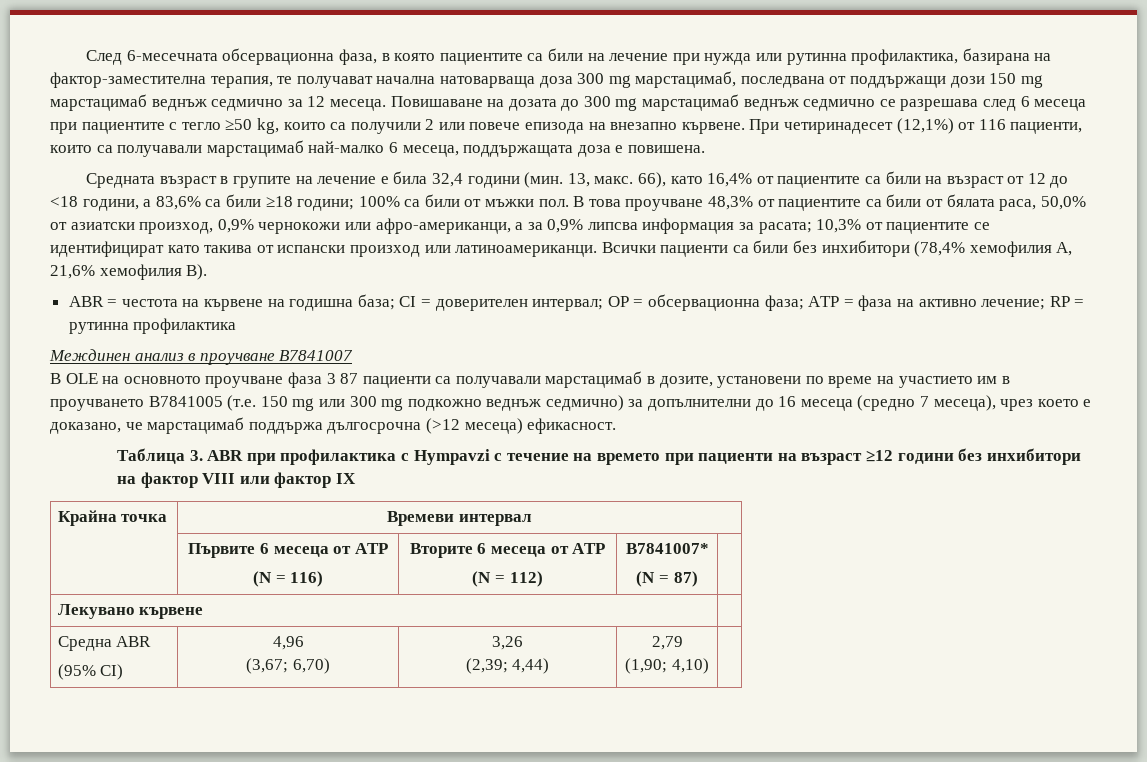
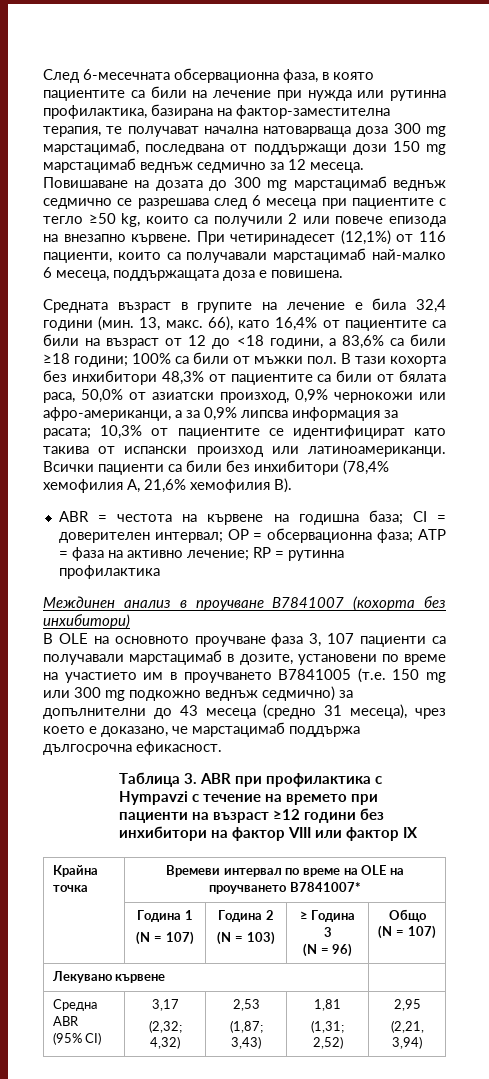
- В това проучване 48,3% от пациентите са били от бялата раса, 50,0% от азиатски произход, 0,9% чернокожи или афро-американци, а за 0,9% липсва информация за расата; 10,3% от пациентите се идентифицират като такива от испански произход или латиноамериканци.
+ В тази кохорта без инхибитори 48,3% от пациентите са били от бялата раса, 50,0% от азиатски произход, 0,9% чернокожи или афро-американци, а за 0,9% липсва информация за расата; 10,3% от пациентите се идентифицират като такива от испански произход или латиноамериканци.
- Междинен анализ в проучване B7841007
+ Междинен анализ в проучване B7841007 (кохорта без инхибитори)
- В OLE на основното проучване фаза 3 87 пациенти са получавали марстацимаб в дозите, установени по време на участието им в проучването B7841005 (т.е. 150 mg или 300 mg подкожно веднъж седмично) за допълнителни до 16 месеца (средно 7 месеца), чрез което е доказано, че марстацимаб поддържа дългосрочна (>12 месеца) ефикасност.
+ В OLE на основното проучване фаза 3, 107 пациенти са получавали марстацимаб в дозите, установени по време на участието им в проучването B7841005 (т.е. 150 mg или 300 mg подкожно веднъж седмично) за допълнителни до 43 месеца (средно 31 месеца), чрез което е доказано, че марстацимаб поддържа дългосрочна ефикасност.
- Крайна точка | Времеви интервал
- | Първите 6 месеца от ATP
- (N = 116) | Вторите 6 месеца от ATP
- (N = 112) | B7841007*
- (N = 87) |
+ Крайна точка | Времеви интервал по време на OLE на проучването B7841007*
+ | Година 1
+ (N = 107) | Година 2
+ (N = 103) | ≥ Година 3
+ (N = 96) | Общо
+ (N = 107)
  Средна ABR
- (95% CI) | 4,96
- (3,67; 6,70) | 3,26
- (2,39; 4,44) | 2,79
- (1,90; 4,10) |
+ (95% CI) | 3,17
+ (2,32; 4,32) | 2,53
+ (1,87; 3,43) | 1,81
+ (1,31; 2,52) | 2,95
+ (2,21, 3,94)

